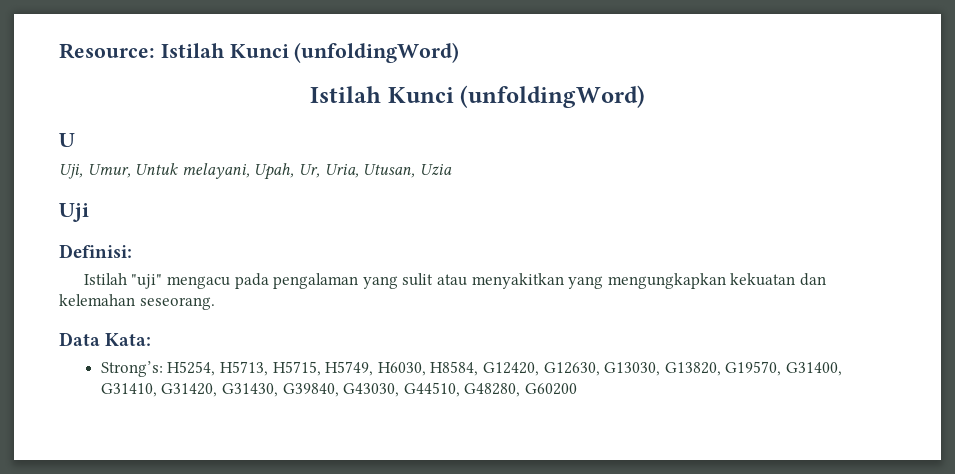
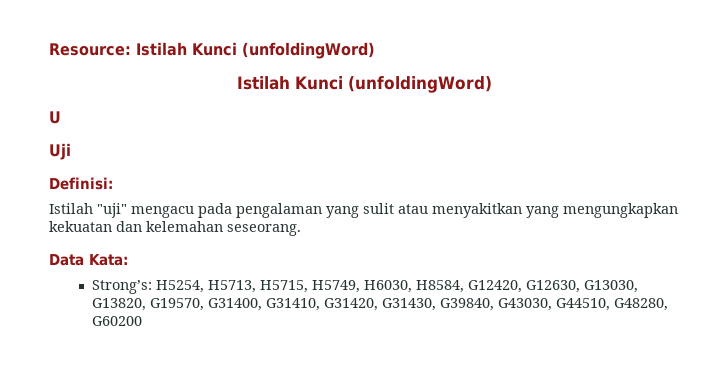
- Uji, Umur, Untuk melayani, Upah, Ur, Uria, Utusan, Uzia

